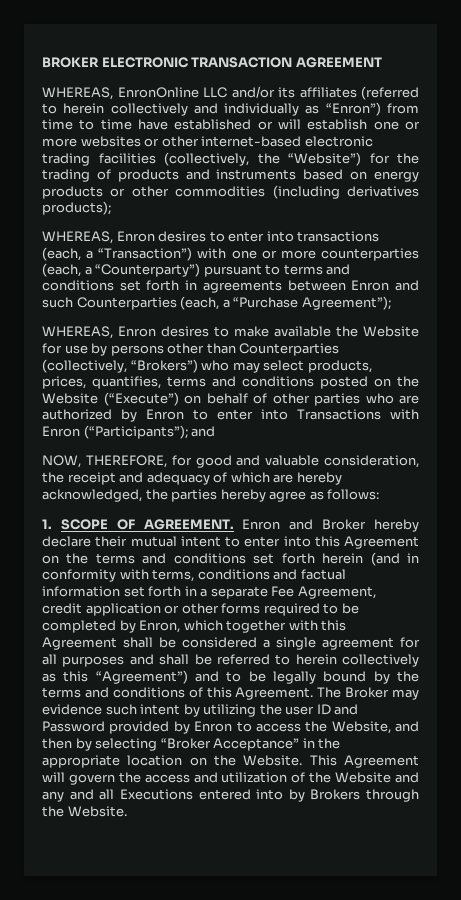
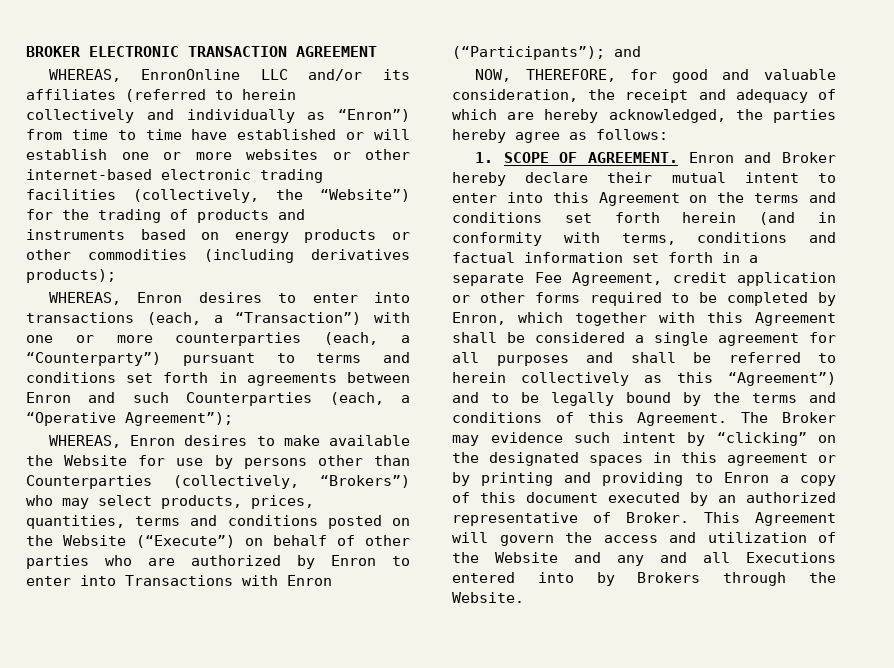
- WHEREAS, Enron desires to enter into transactions (each, a “Transaction”) with one or more counterparties (each, a “Counterparty”) pursuant to terms and conditions set forth in agreements between Enron and such Counterparties (each, a “Purchase Agreement”);
+ WHEREAS, Enron desires to enter into transactions (each, a “Transaction”) with one or more counterparties (each, a “Counterparty”) pursuant to terms and conditions set forth in agreements between Enron and such Counterparties (each, a “Operative Agreement”);
- WHEREAS, Enron desires to make available the Website for use by persons other than Counterparties (collectively, “Brokers”) who may select products, prices, quantifies, terms and conditions posted on the Website (“Execute”) on behalf of other parties who are authorized by Enron to enter into Transactions with Enron (“Participants”); and
+ WHEREAS, Enron desires to make available the Website for use by persons other than Counterparties (collectively, “Brokers”) who may select products, prices, quantities, terms and conditions posted on the Website (“Execute”) on behalf of other parties who are authorized by Enron to enter into Transactions with Enron (“Participants”); and
- The Broker may evidence such intent by utilizing the user ID and Password provided by Enron to access the Website, and then by selecting “Broker Acceptance” in the appropriate location on the Website.
+ The Broker may evidence such intent by “clicking” on the designated spaces in this agreement or by printing and providing to Enron a copy of this document executed by an authorized representative of Broker.

